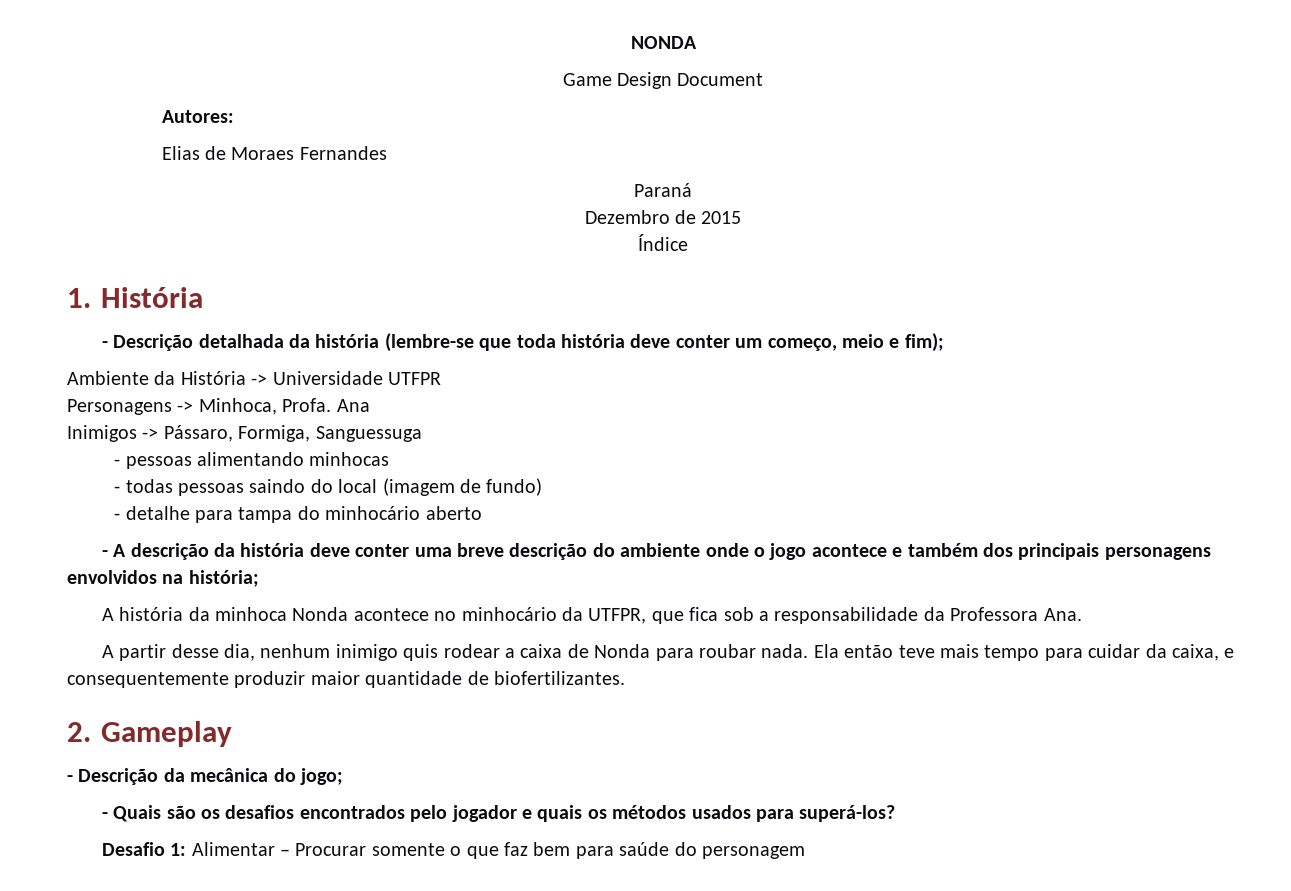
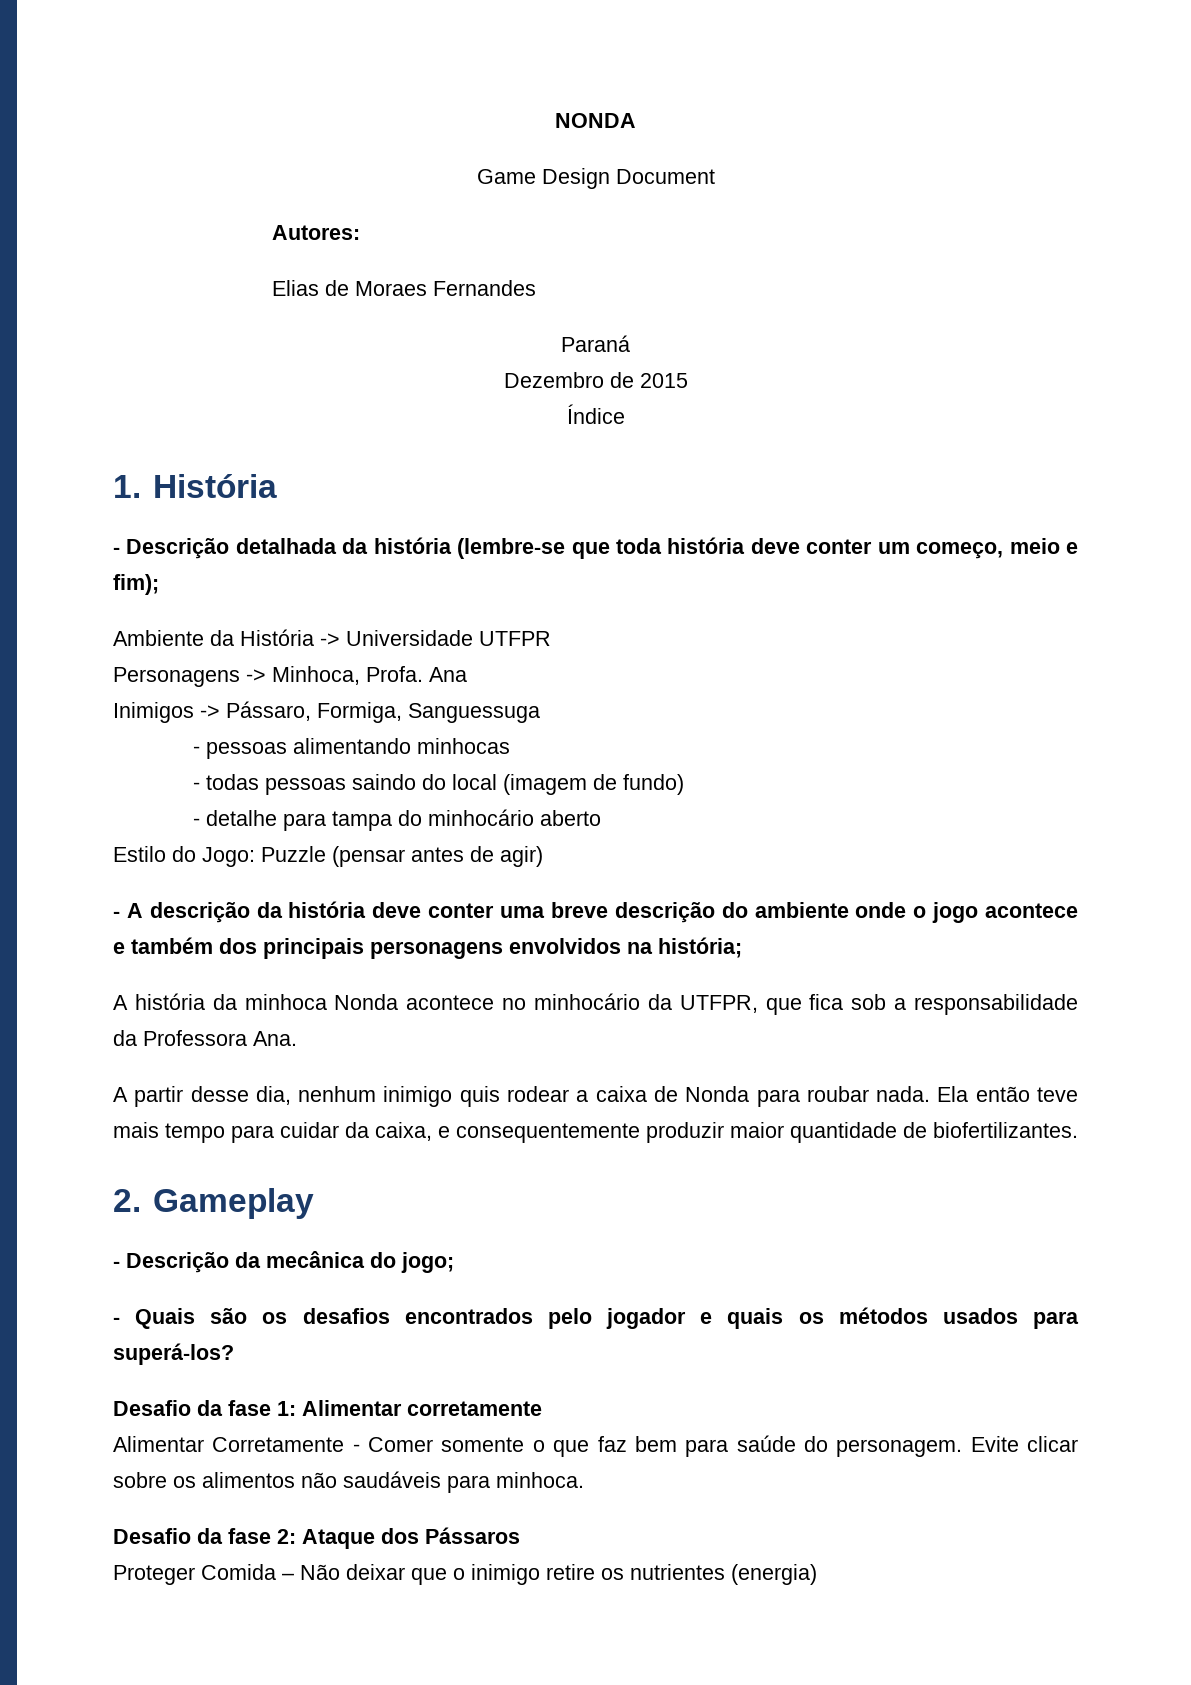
+ Estilo do Jogo: Puzzle (pensar antes de agir)
- Desafio 1: Alimentar – Procurar somente o que faz bem para saúde do personagem
+ Desafio da fase 1: Alimentar corretamente
+ Alimentar Corretamente - Comer somente o que faz bem para saúde do personagem. Evite clicar sobre os alimentos não saudáveis para minhoca.
+ Desafio da fase 2: Ataque dos Pássaros
+ Proteger Comida – Não deixar que o inimigo retire os nutrientes (energia)

